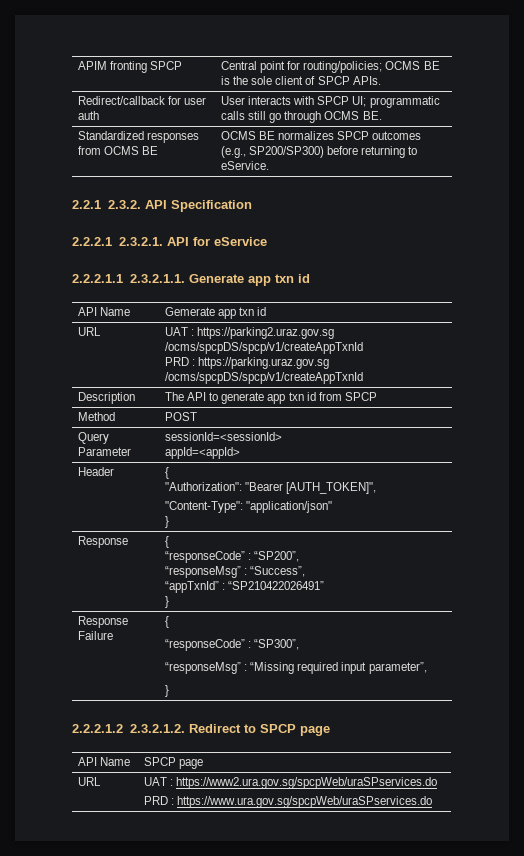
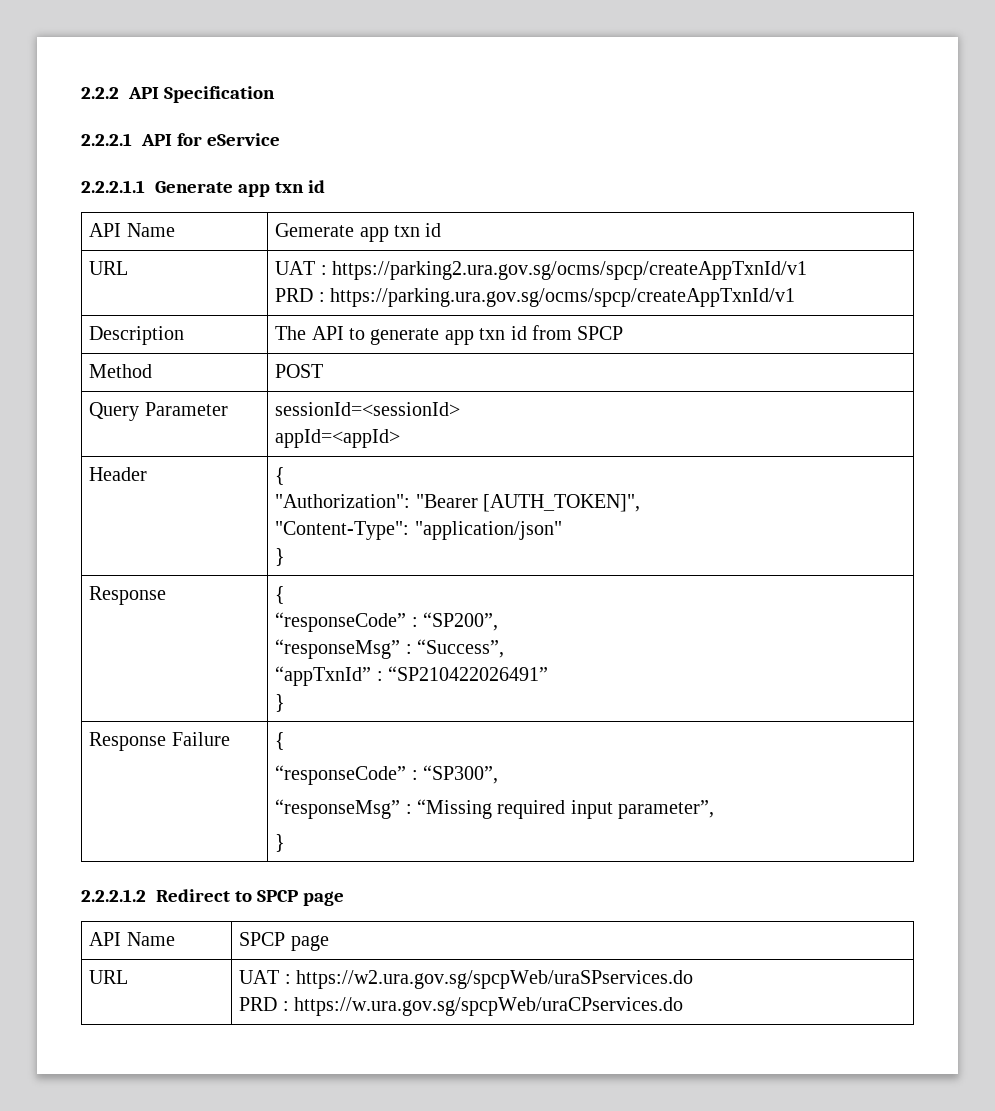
- APIM fronting SPCP | Central point for routing/policies; OCMS BE is the sole client of SPCP APIs.
- Redirect/callback for user auth | User interacts with SPCP UI; programmatic calls still go through OCMS BE.
- Standardized responses from OCMS BE | OCMS BE normalizes SPCP outcomes (e.g., SP200/SP300) before returning to eService.
- 2.2.1 2.3.2. API Specification
+ 2.2.2 API Specification
- 2.2.2.1 2.3.2.1. API for eService
+ 2.2.2.1 API for eService
- 2.2.2.1.1 2.3.2.1.1. Generate app txn id
+ 2.2.2.1.1 Generate app txn id
- URL | UAT : https://parking2.uraz.gov.sg /ocms/spcpDS/spcp/v1/createAppTxnId
- PRD : https://parking.uraz.gov.sg /ocms/spcpDS/spcp/v1/createAppTxnId
+ URL | UAT : https://parking2.ura.gov.sg/ocms/spcp/createAppTxnId/v1
+ PRD : https://parking.ura.gov.sg/ocms/spcp/createAppTxnId/v1
- 2.2.2.1.2 2.3.2.1.2. Redirect to SPCP page
+ 2.2.2.1.2 Redirect to SPCP page
- URL | UAT : https://www2.ura.gov.sg/spcpWeb/uraSPservices.do
- PRD : https://www.ura.gov.sg/spcpWeb/uraSPservices.do
+ URL | UAT : https://w2.ura.gov.sg/spcpWeb/uraSPservices.do
+ PRD : https://w.ura.gov.sg/spcpWeb/uraCPservices.do

